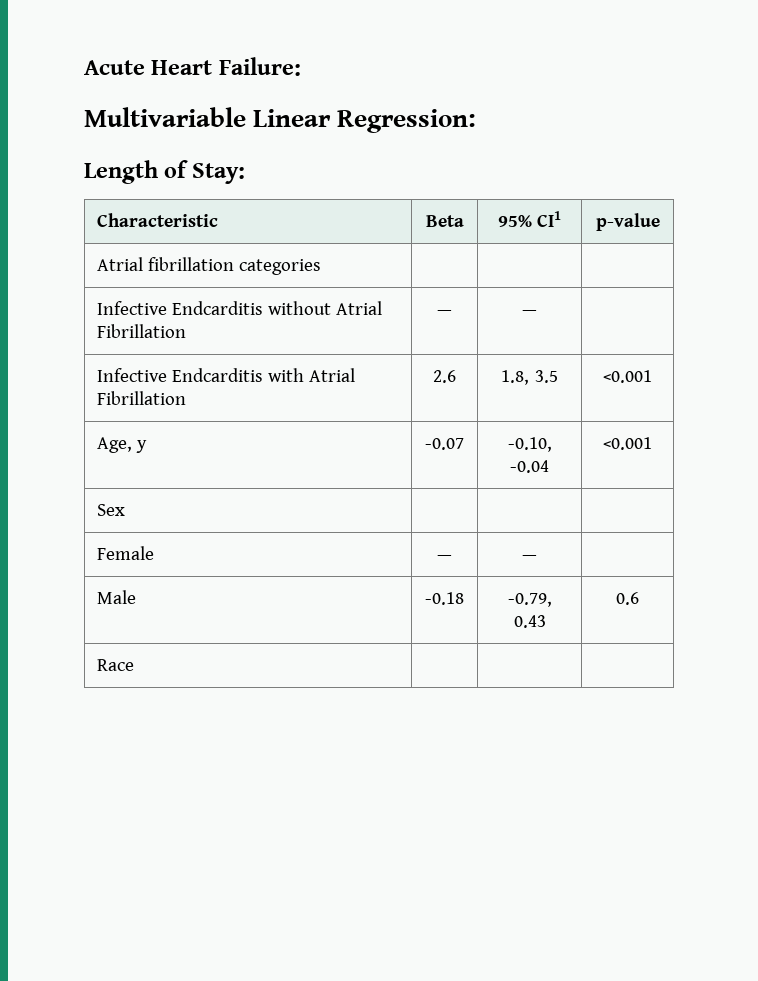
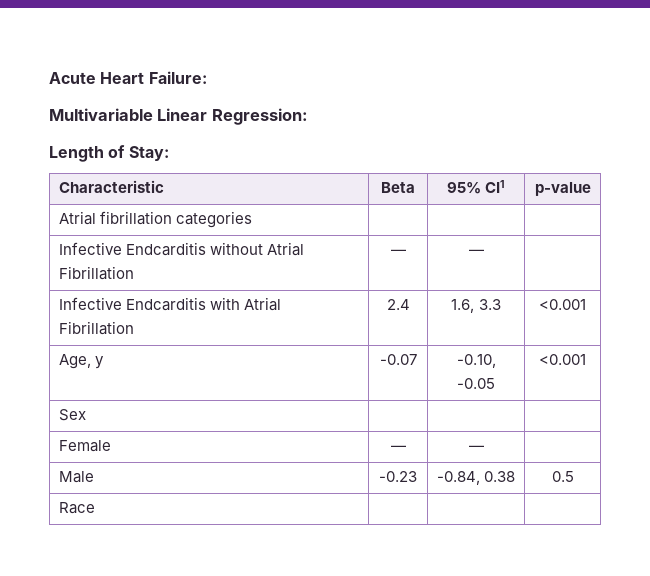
- Infective Endcarditis with Atrial Fibrillation | 2.6 | 1.8, 3.5 | <0.001
+ Infective Endcarditis with Atrial Fibrillation | 2.4 | 1.6, 3.3 | <0.001
- Age, y | -0.07 | -0.10, -0.04 | <0.001
+ Age, y | -0.07 | -0.10, -0.05 | <0.001
- Male | -0.18 | -0.79, 0.43 | 0.6
+ Male | -0.23 | -0.84, 0.38 | 0.5

